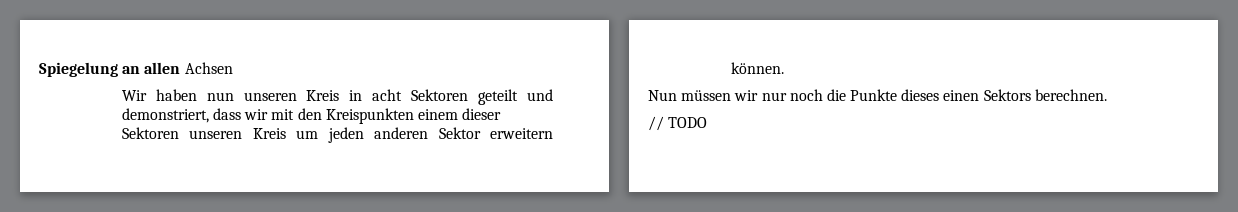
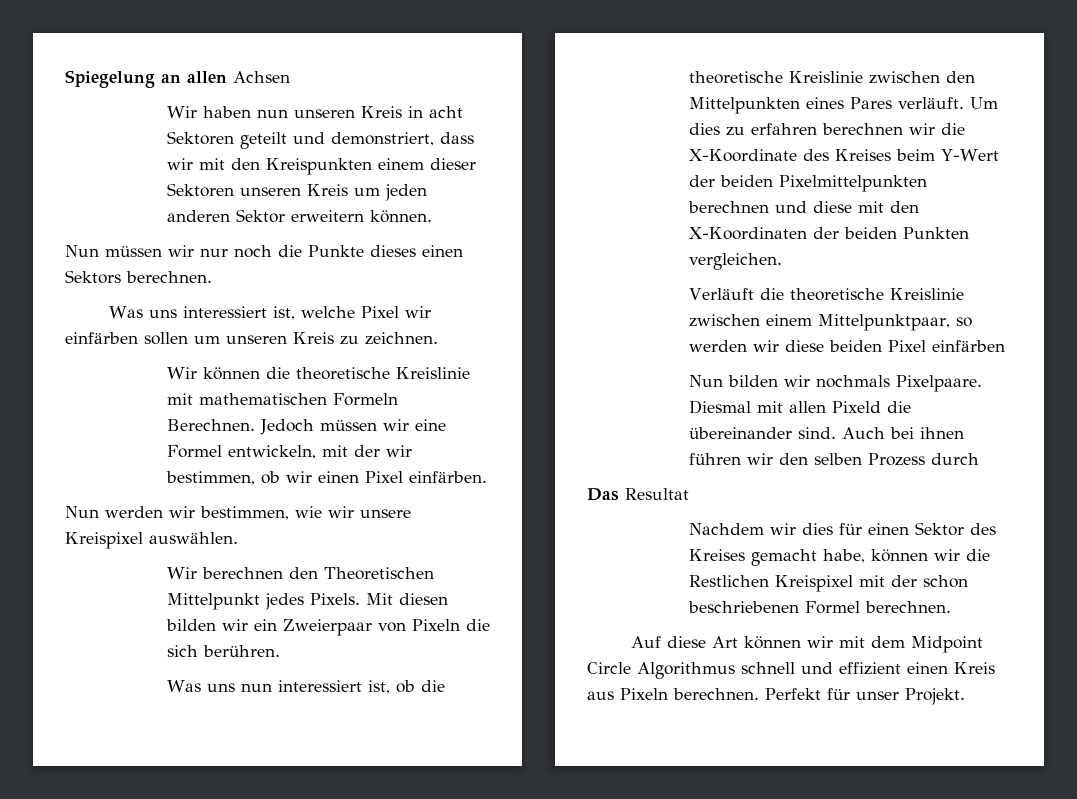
- // TODO
+ Was uns interessiert ist, welche Pixel wir einfärben sollen um unseren Kreis zu zeichnen.
+ Wir können die theoretische Kreislinie mit mathematischen Formeln Berechnen. Jedoch müssen wir eine Formel entwickeln, mit der wir bestimmen, ob wir einen Pixel einfärben.
+ Nun werden wir bestimmen, wie wir unsere Kreispixel auswählen.
+ Wir berechnen den Theoretischen Mittelpunkt jedes Pixels. Mit diesen bilden wir ein Zweierpaar von Pixeln die sich berühren.
+ Was uns nun interessiert ist, ob die theoretische Kreislinie zwischen den Mittelpunkten eines Pares verläuft. Um dies zu erfahren berechnen wir die X-Koordinate des Kreises beim Y-Wert der beiden Pixelmittelpunkten berechnen und diese mit den X-Koordinaten der beiden Punkten vergleichen.
+ Verläuft die theoretische Kreislinie zwischen einem Mittelpunktpaar, so werden wir diese beiden Pixel einfärben
+ Nun bilden wir nochmals Pixelpaare. Diesmal mit allen Pixeld die übereinander sind. Auch bei ihnen führen wir den selben Prozess durch
+ Das Resultat
+ Nachdem wir dies für einen Sektor des Kreises gemacht habe, können wir die Restlichen Kreispixel mit der schon beschriebenen Formel berechnen.
+ Auf diese Art können wir mit dem Midpoint Circle Algorithmus schnell und effizient einen Kreis aus Pixeln berechnen. Perfekt für unser Projekt.

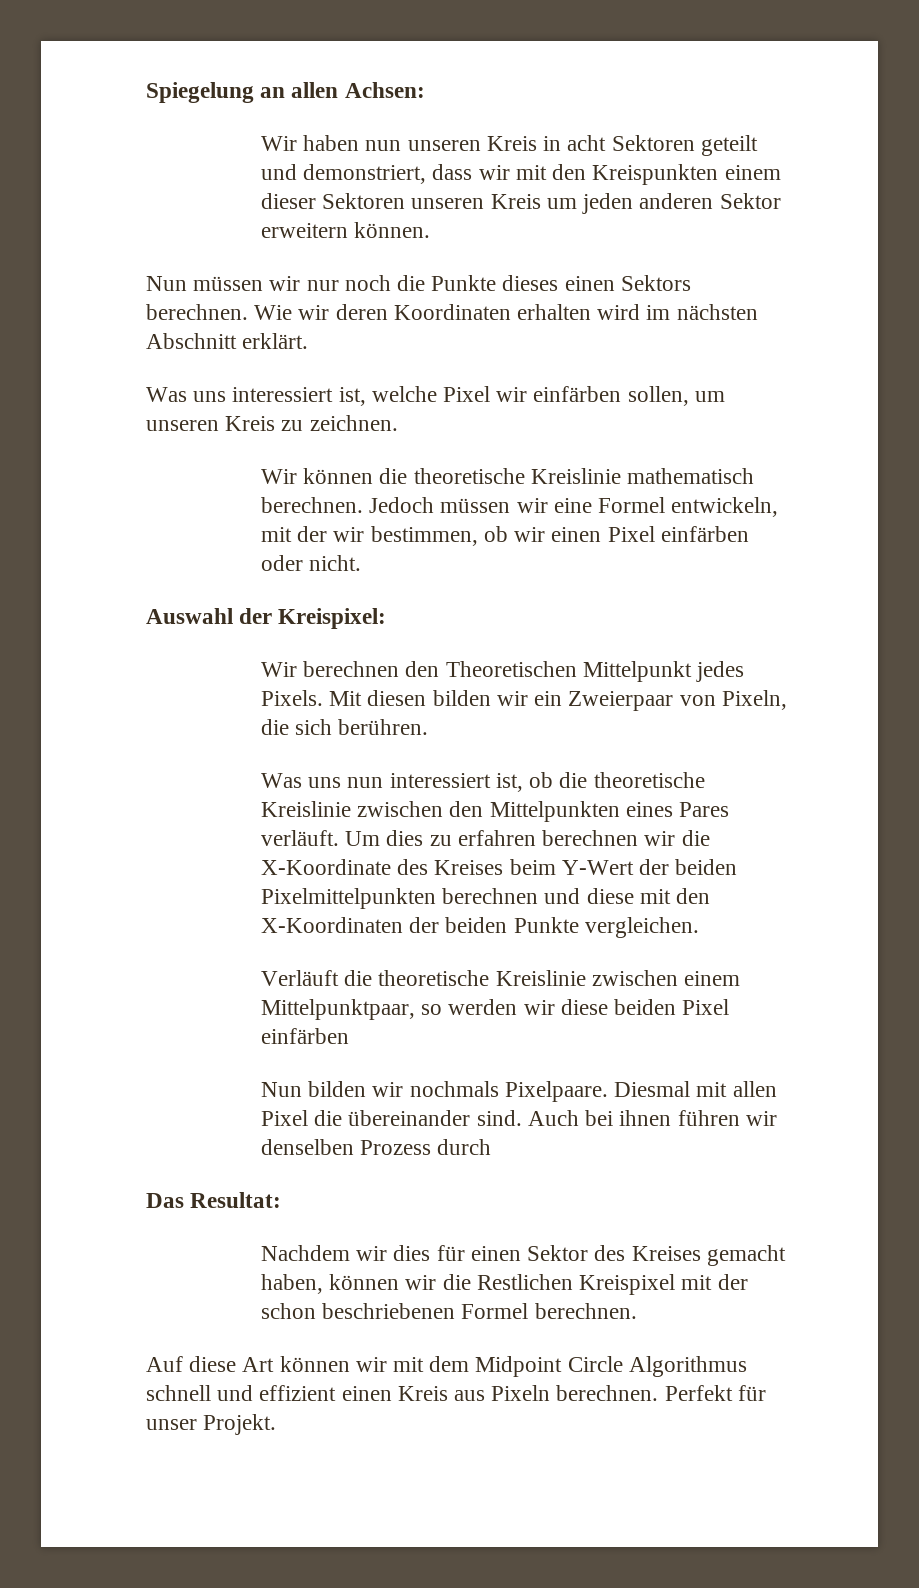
- Spiegelung an allen Achsen
+ Spiegelung an allen Achsen:
+ Wie wir deren Koordinaten erhalten wird im nächsten Abschnitt erklärt.
- Was uns interessiert ist, welche Pixel wir einfärben sollen um unseren Kreis zu zeichnen.
+ Was uns interessiert ist, welche Pixel wir einfärben sollen, um unseren Kreis zu zeichnen.
- Wir können die theoretische Kreislinie mit mathematischen Formeln Berechnen.
+ Wir können die theoretische Kreislinie mathematisch berechnen.
- Jedoch müssen wir eine Formel entwickeln, mit der wir bestimmen, ob wir einen Pixel einfärben.
- Nun werden wir bestimmen, wie wir unsere Kreispixel auswählen.
+ Jedoch müssen wir eine Formel entwickeln, mit der wir bestimmen, ob wir einen Pixel einfärben oder nicht.
+ Auswahl der Kreispixel:
- Mit diesen bilden wir ein Zweierpaar von Pixeln die sich berühren.
+ Mit diesen bilden wir ein Zweierpaar von Pixeln, die sich berühren.
- Um dies zu erfahren berechnen wir die X-Koordinate des Kreises beim Y-Wert der beiden Pixelmittelpunkten berechnen und diese mit den X-Koordinaten der beiden Punkten vergleichen.
+ Um dies zu erfahren berechnen wir die X-Koordinate des Kreises beim Y-Wert der beiden Pixelmittelpunkten berechnen und diese mit den X-Koordinaten der beiden Punkte vergleichen.
- Diesmal mit allen Pixeld die übereinander sind.
+ Diesmal mit allen Pixel die übereinander sind.
- Auch bei ihnen führen wir den selben Prozess durch
+ Auch bei ihnen führen wir denselben Prozess durch
- Das Resultat
+ Das Resultat:
- Nachdem wir dies für einen Sektor des Kreises gemacht habe, können wir die Restlichen Kreispixel mit der schon beschriebenen Formel berechnen.
+ Nachdem wir dies für einen Sektor des Kreises gemacht haben, können wir die Restlichen Kreispixel mit der schon beschriebenen Formel berechnen.

